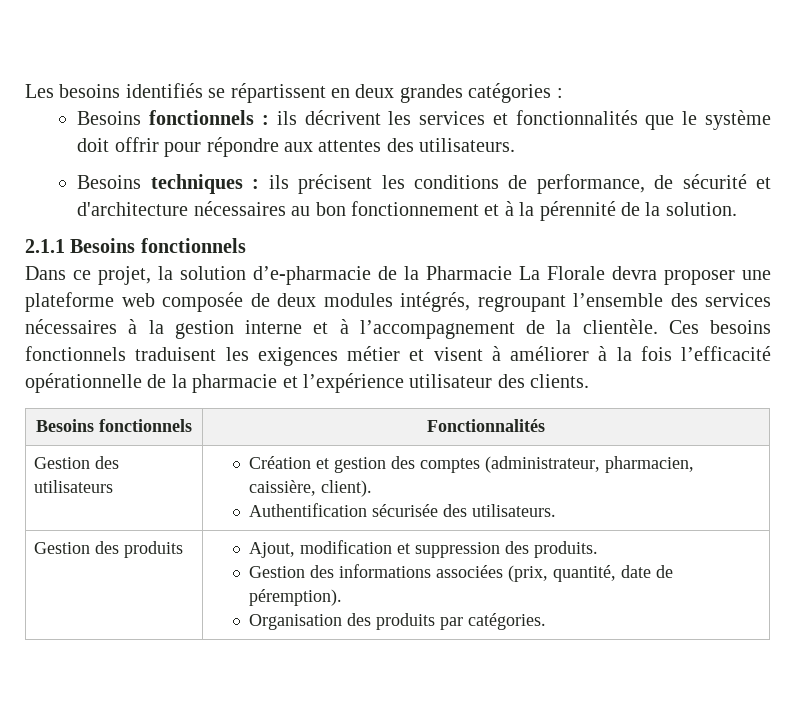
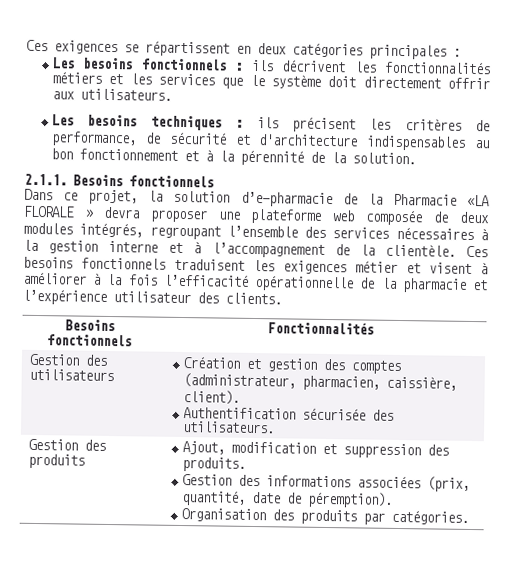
- Les besoins identifiés se répartissent en deux grandes catégories :
+ Ces exigences se répartissent en deux catégories principales :
- Besoins fonctionnels : ils décrivent les services et fonctionnalités que le système doit offrir pour répondre aux attentes des utilisateurs.
- Besoins techniques : ils précisent les conditions de performance, de sécurité et d'architecture nécessaires au bon fonctionnement et à la pérennité de la solution.
+ Les besoins fonctionnels : ils décrivent les fonctionnalités métiers et les services que le système doit directement offrir aux utilisateurs.
+ Les besoins techniques : ils précisent les critères de performance, de sécurité et d'architecture indispensables au bon fonctionnement et à la pérennité de la solution.
- 2.1.1 Besoins fonctionnels
+ 2.1.1. Besoins fonctionnels
- Dans ce projet, la solution d’e-pharmacie de la Pharmacie La Florale devra proposer une plateforme web composée de deux modules intégrés, regroupant l’ensemble des services nécessaires à la gestion interne et à l’accompagnement de la clientèle.
+ Dans ce projet, la solution d’e-pharmacie de la Pharmacie «LA FLORALE » devra proposer une plateforme web composée de deux modules intégrés, regroupant l’ensemble des services nécessaires à la gestion interne et à l’accompagnement de la clientèle.

